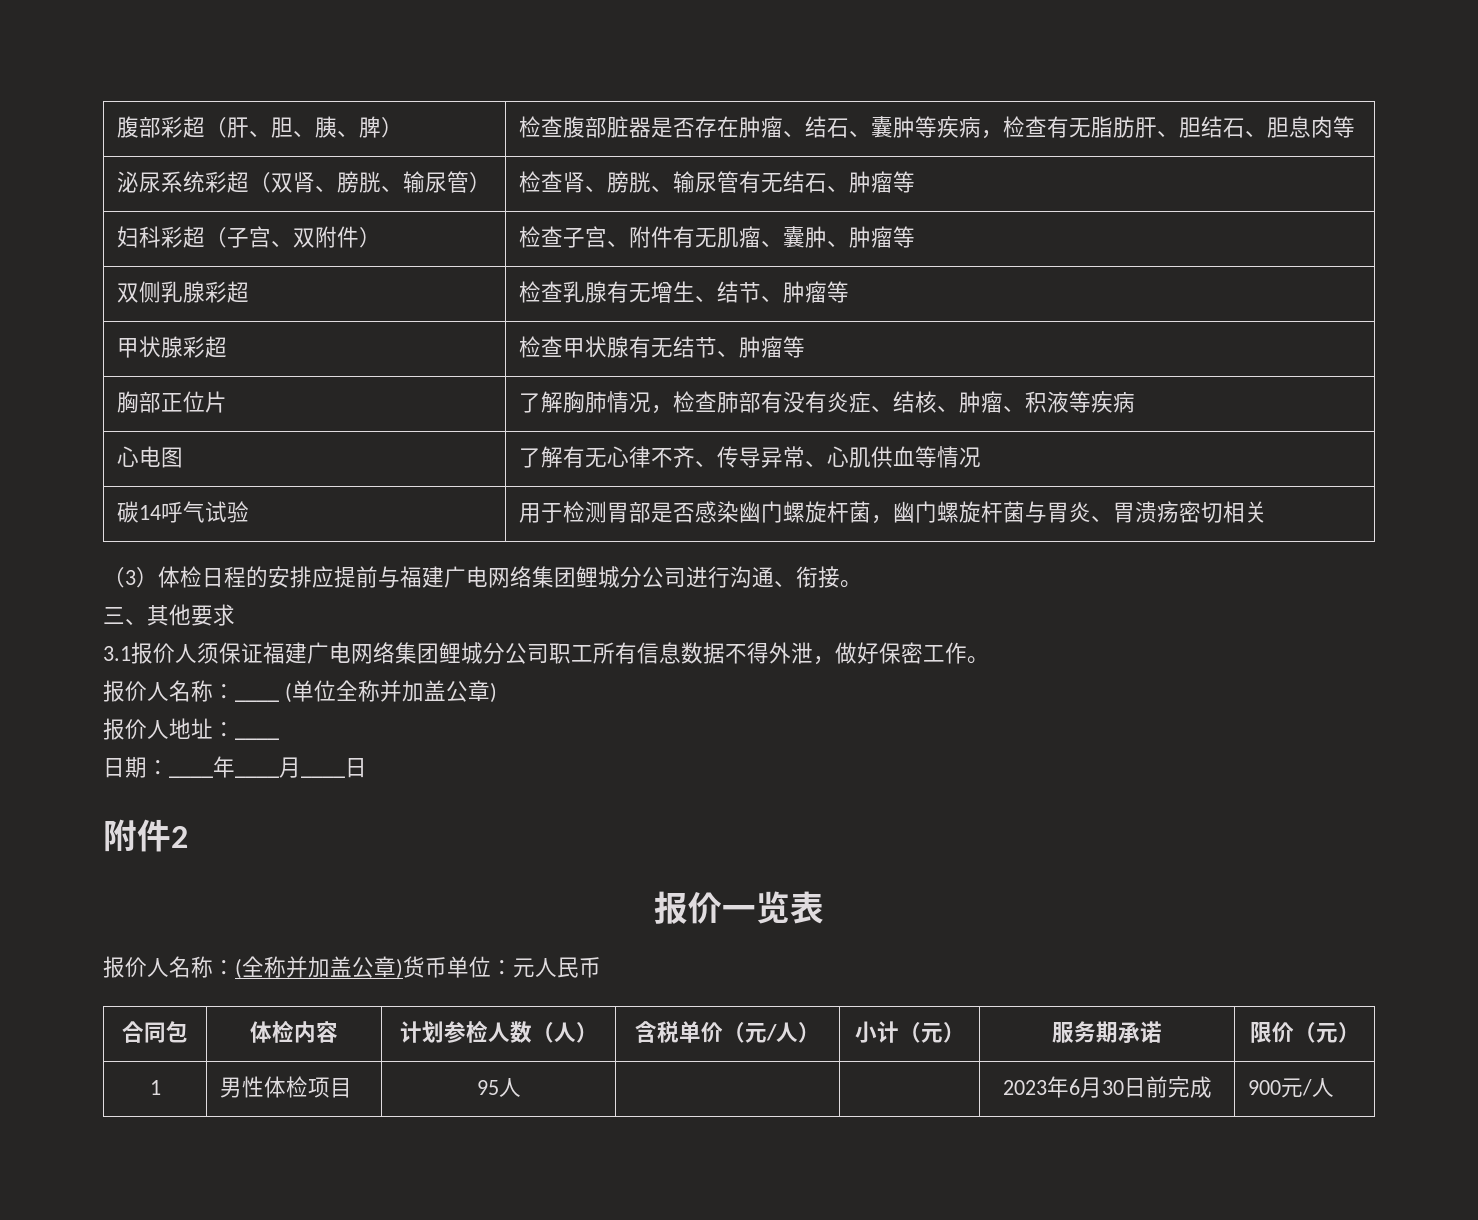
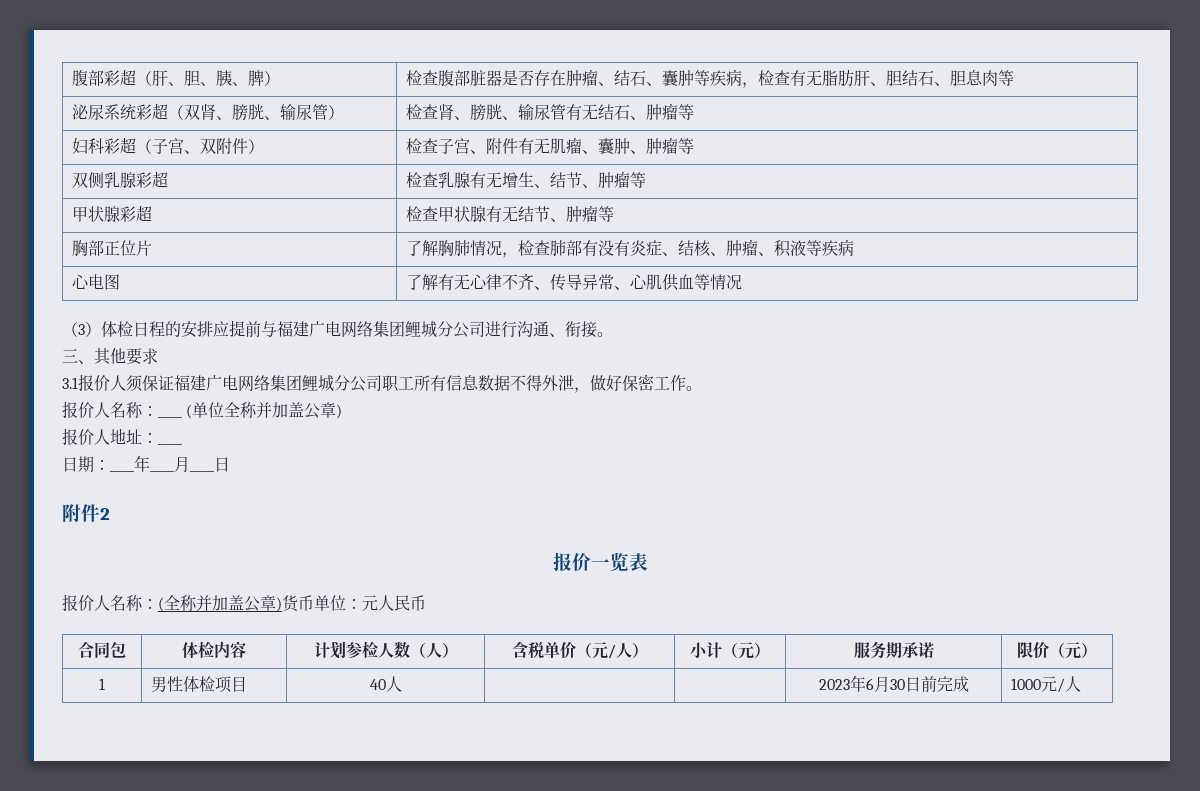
- 碳14呼气试验 | 用于检测胃部是否感染幽门螺旋杆菌，幽门螺旋杆菌与胃炎、胃溃疡密切相关
- 1 | 男性体检项目 | 95人 | | | 2023年6月30日前完成 | 900元/人
+ 1 | 男性体检项目 | 40人 | | | 2023年6月30日前完成 | 1000元/人

